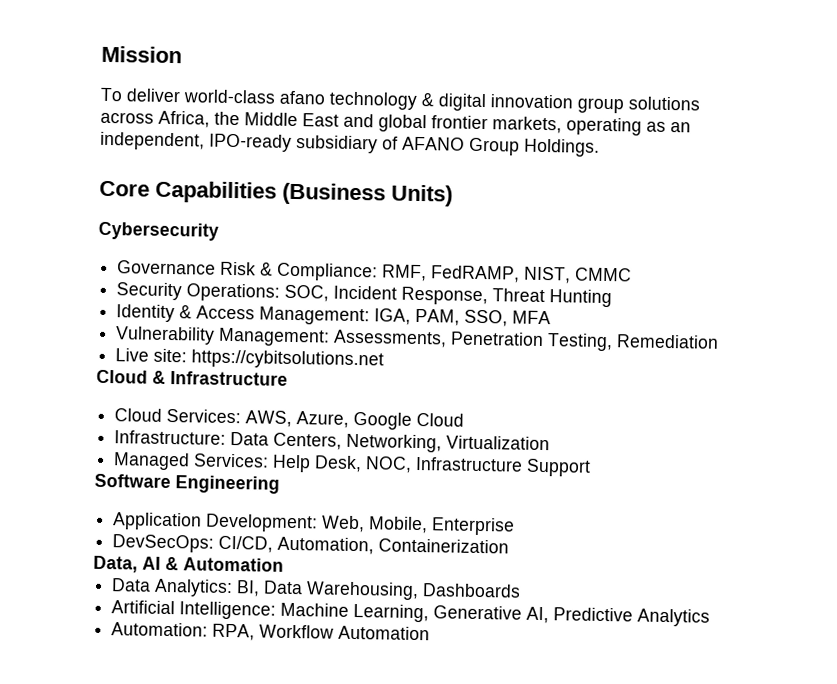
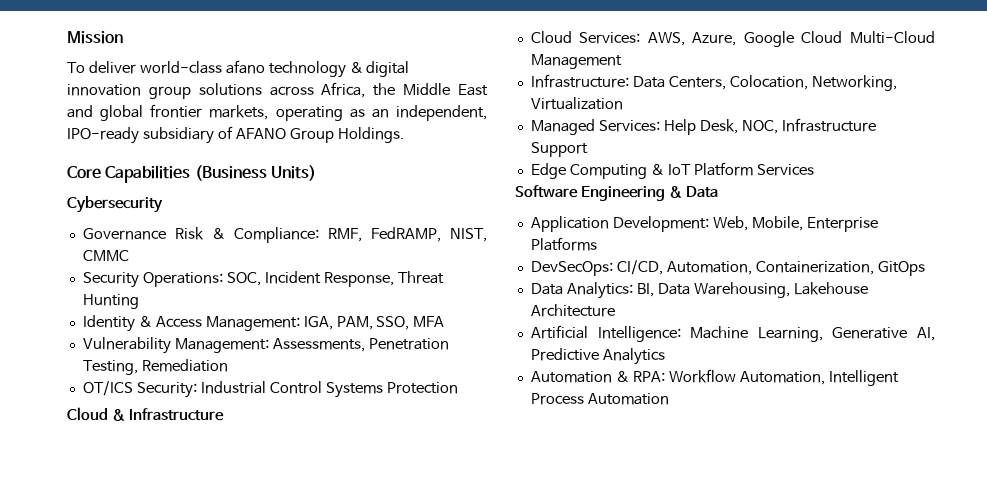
- Live site: https://cybitsolutions.net
+ OT/ICS Security: Industrial Control Systems Protection
- Cloud Services: AWS, Azure, Google Cloud
+ Cloud Services: AWS, Azure, Google Cloud Multi-Cloud Management
- Infrastructure: Data Centers, Networking, Virtualization
+ Infrastructure: Data Centers, Colocation, Networking, Virtualization
+ Edge Computing & IoT Platform Services
- Software Engineering
+ Software Engineering & Data
- Application Development: Web, Mobile, Enterprise
+ Application Development: Web, Mobile, Enterprise Platforms
- DevSecOps: CI/CD, Automation, Containerization
- Data, AI & Automation
+ DevSecOps: CI/CD, Automation, Containerization, GitOps
- Data Analytics: BI, Data Warehousing, Dashboards
+ Data Analytics: BI, Data Warehousing, Lakehouse Architecture
- Automation: RPA, Workflow Automation
+ Automation & RPA: Workflow Automation, Intelligent Process Automation

